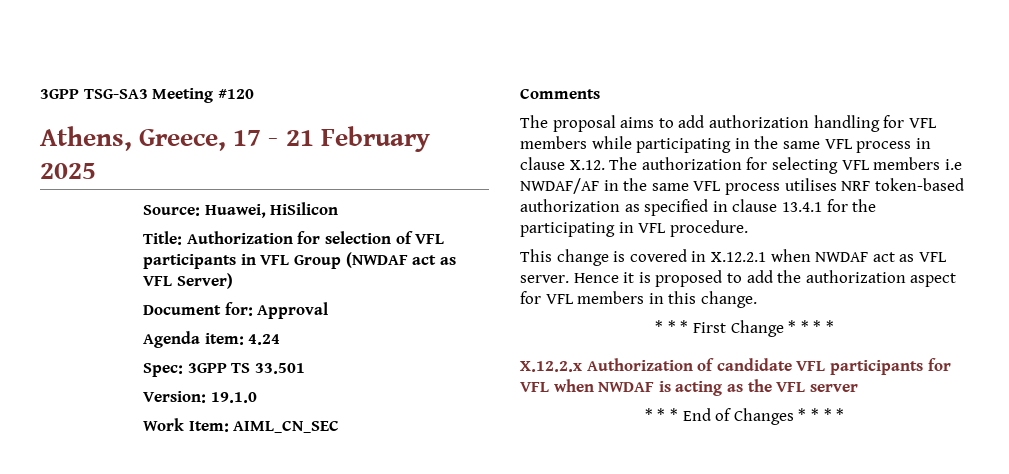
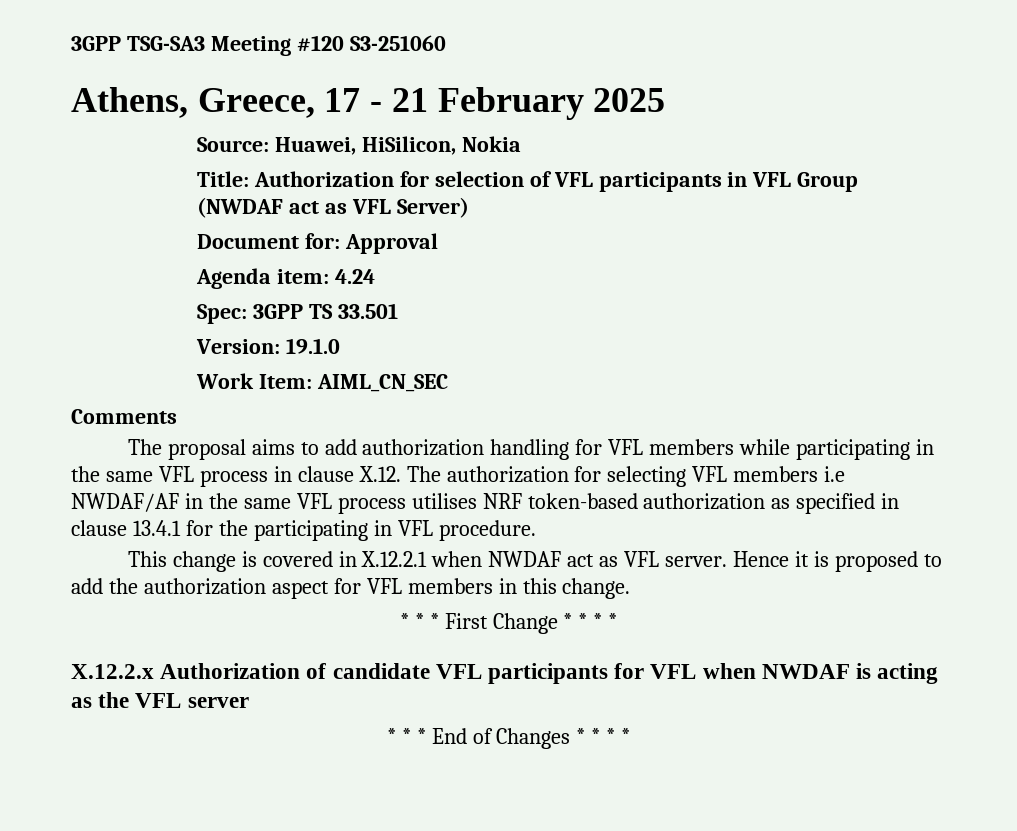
- 3GPP TSG-SA3 Meeting #120
+ 3GPP TSG-SA3 Meeting #120 S3-251060
- Source: Huawei, HiSilicon
+ Source: Huawei, HiSilicon, Nokia

